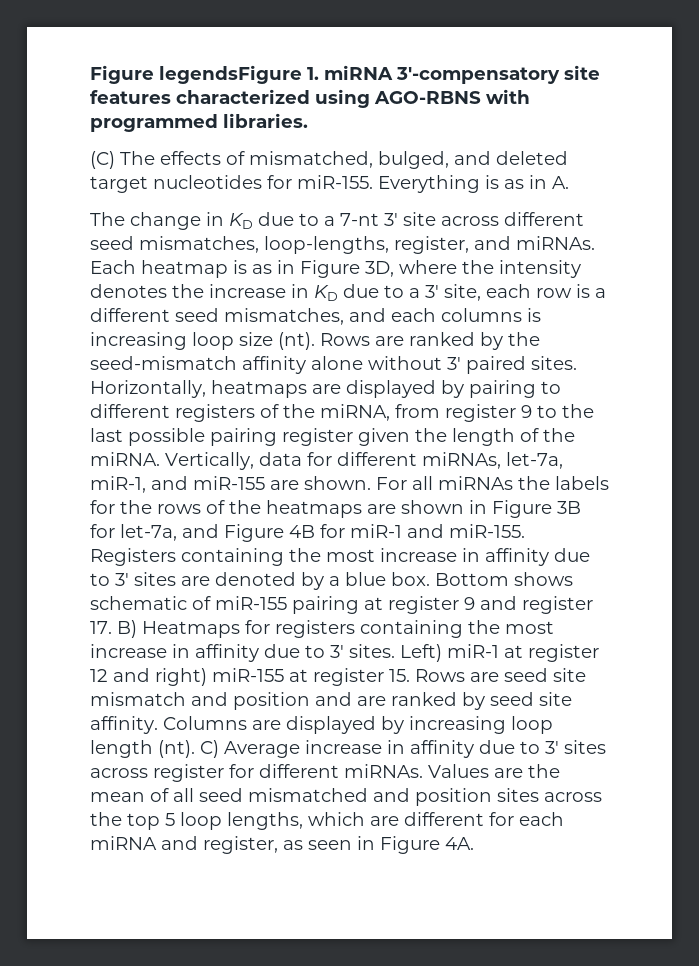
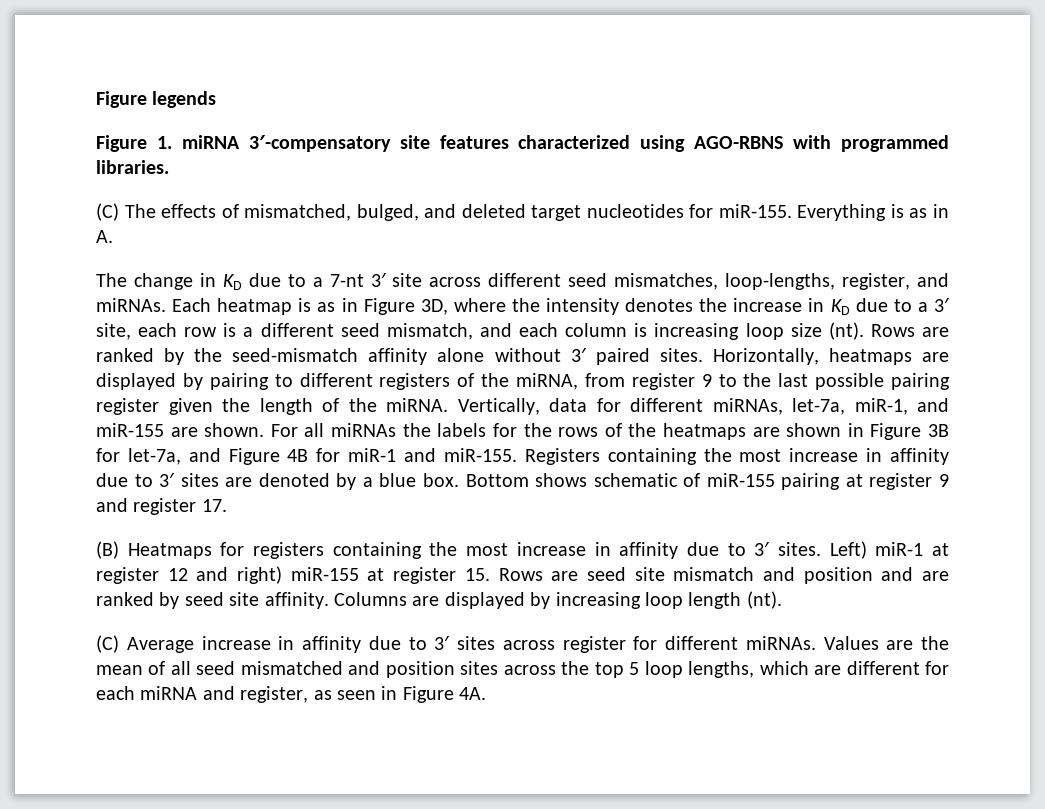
- Figure legendsFigure 1. miRNA 3′-compensatory site features characterized using AGO-RBNS with programmed libraries.
+ Figure legends
+ Figure 1. miRNA 3′-compensatory site features characterized using AGO-RBNS with programmed libraries.
- Each heatmap is as in Figure 3D, where the intensity denotes the increase in KD due to a 3′ site, each row is a different seed mismatches, and each columns is increasing loop size (nt).
+ Each heatmap is as in Figure 3D, where the intensity denotes the increase in KD due to a 3′ site, each row is a different seed mismatch, and each column is increasing loop size (nt).
- Bottom shows schematic of miR-155 pairing at register 9 and register 17. B) Heatmaps for registers containing the most increase in affinity due to 3′ sites.
+ Bottom shows schematic of miR-155 pairing at register 9 and register 17.
+ (B) Heatmaps for registers containing the most increase in affinity due to 3′ sites.
- Columns are displayed by increasing loop length (nt). C) Average increase in affinity due to 3′ sites across register for different miRNAs.
+ Columns are displayed by increasing loop length (nt).
+ (C) Average increase in affinity due to 3′ sites across register for different miRNAs.

